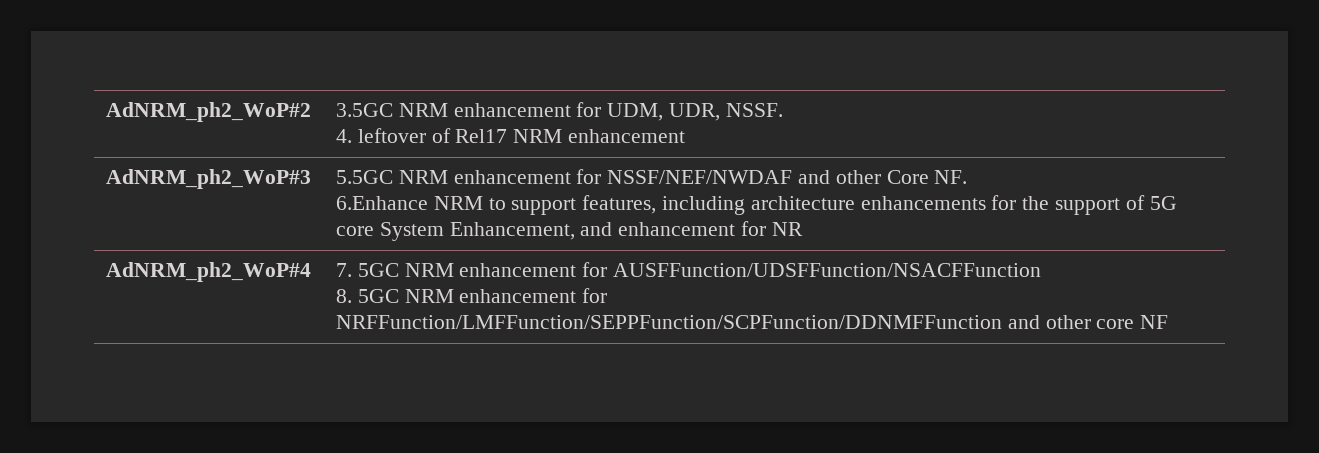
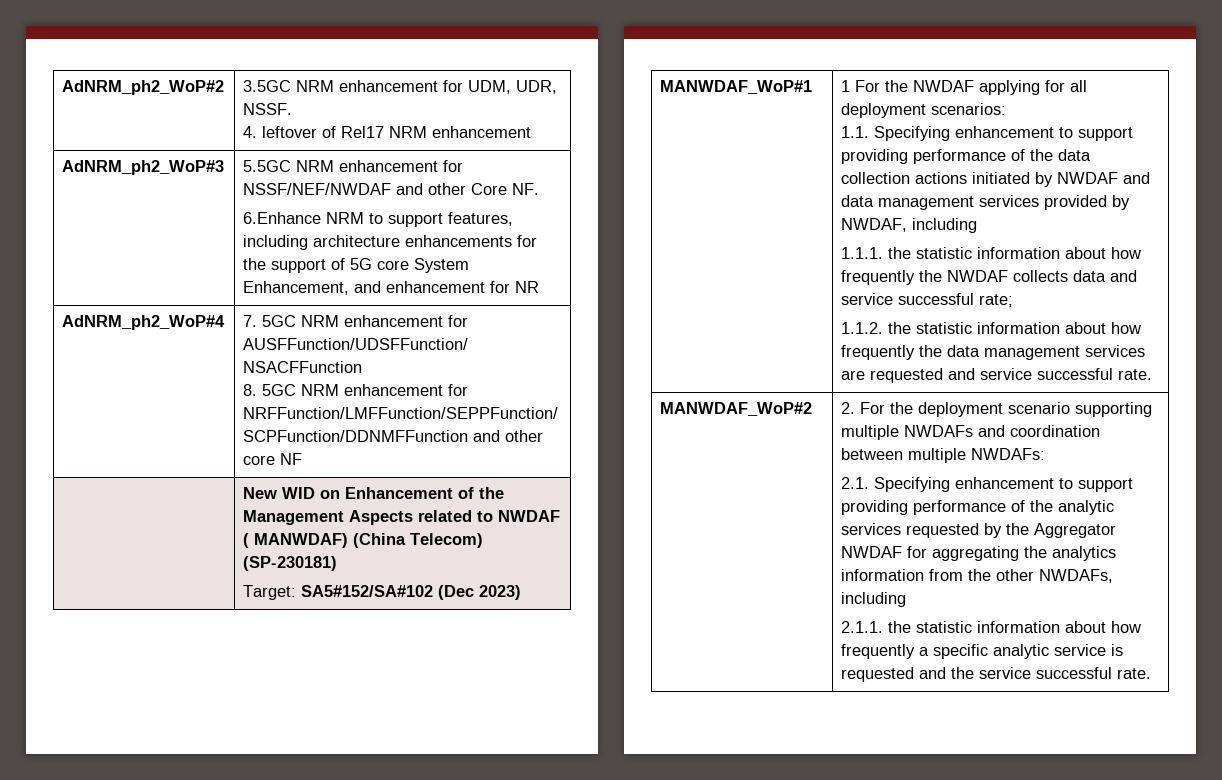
+ | New WID on Enhancement of the Management Aspects related to NWDAF ( MANWDAF) (China Telecom) (SP-230181)
+ Target: SA5#152/SA#102 (Dec 2023)
+ MANWDAF_WoP#1 | 1 For the NWDAF applying for all deployment scenarios:
+ 1.1. Specifying enhancement to support providing performance of the data collection actions initiated by NWDAF and data management services provided by NWDAF, including
+ 1.1.1. the statistic information about how frequently the NWDAF collects data and service successful rate;
+ 1.1.2. the statistic information about how frequently the data management services are requested and service successful rate.
+ MANWDAF_WoP#2 | 2. For the deployment scenario supporting multiple NWDAFs and coordination between multiple NWDAFs:
+ 2.1. Specifying enhancement to support providing performance of the analytic services requested by the Aggregator NWDAF for aggregating the analytics information from the other NWDAFs, including
+ 2.1.1. the statistic information about how frequently a specific analytic service is requested and the service successful rate.

